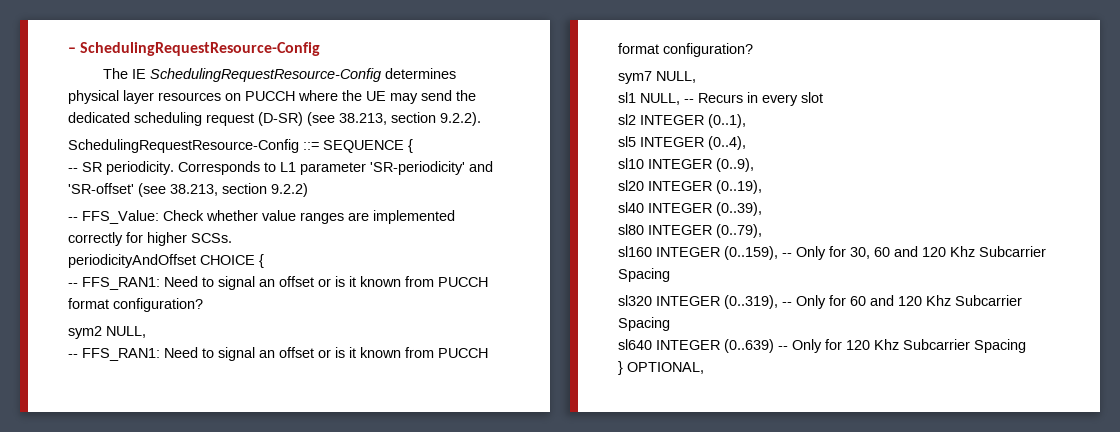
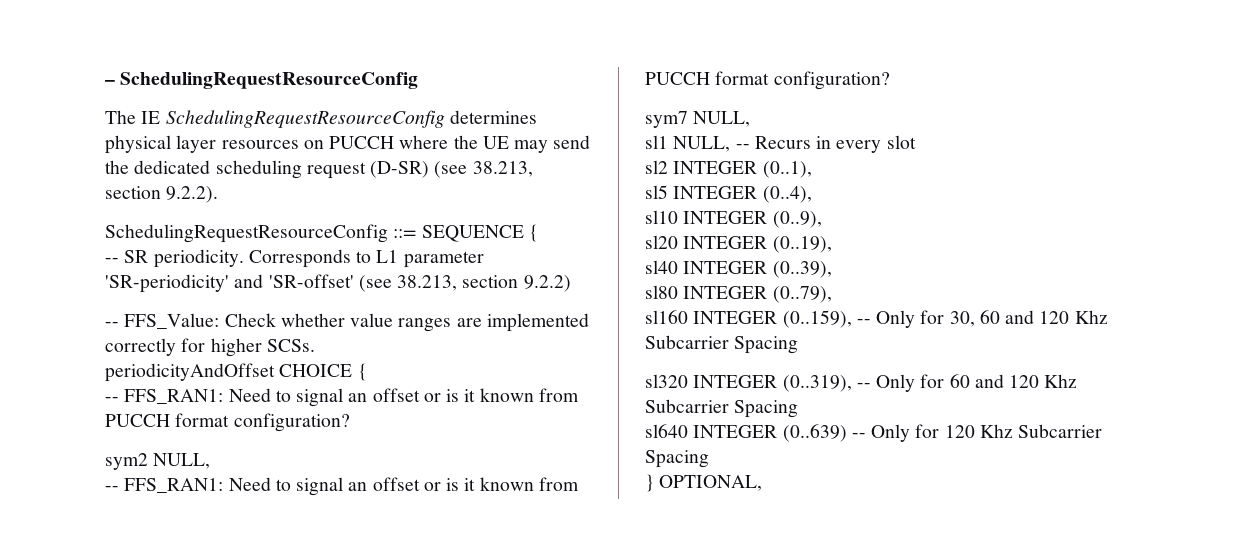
- – SchedulingRequestResource-Config
+ – SchedulingRequestResourceConfig
- The IE SchedulingRequestResource-Config determines physical layer resources on PUCCH where the UE may send the dedicated scheduling request (D-SR) (see 38.213, section 9.2.2).
+ The IE SchedulingRequestResourceConfig determines physical layer resources on PUCCH where the UE may send the dedicated scheduling request (D-SR) (see 38.213, section 9.2.2).
- SchedulingRequestResource-Config ::= SEQUENCE {
+ SchedulingRequestResourceConfig ::= SEQUENCE {

